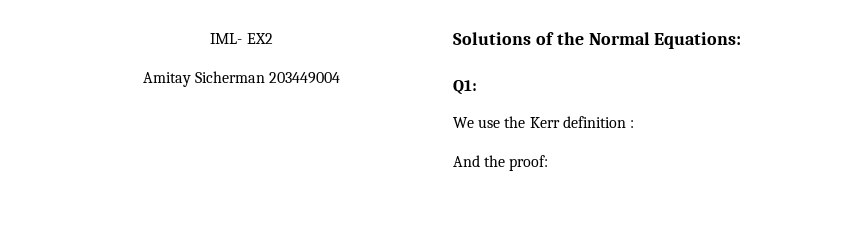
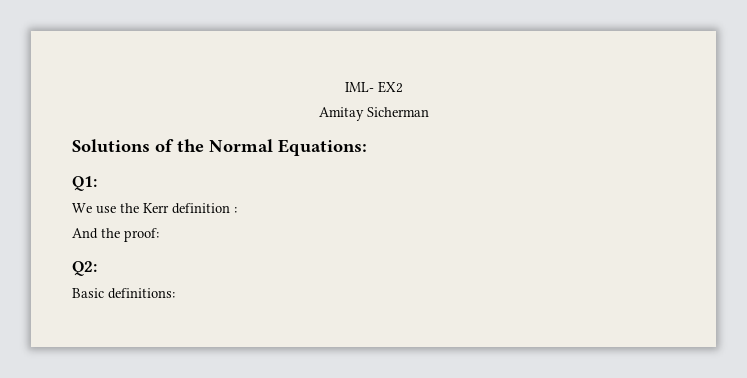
- Amitay Sicherman 203449004
+ Amitay Sicherman
+ Q2:
+ Basic definitions:

